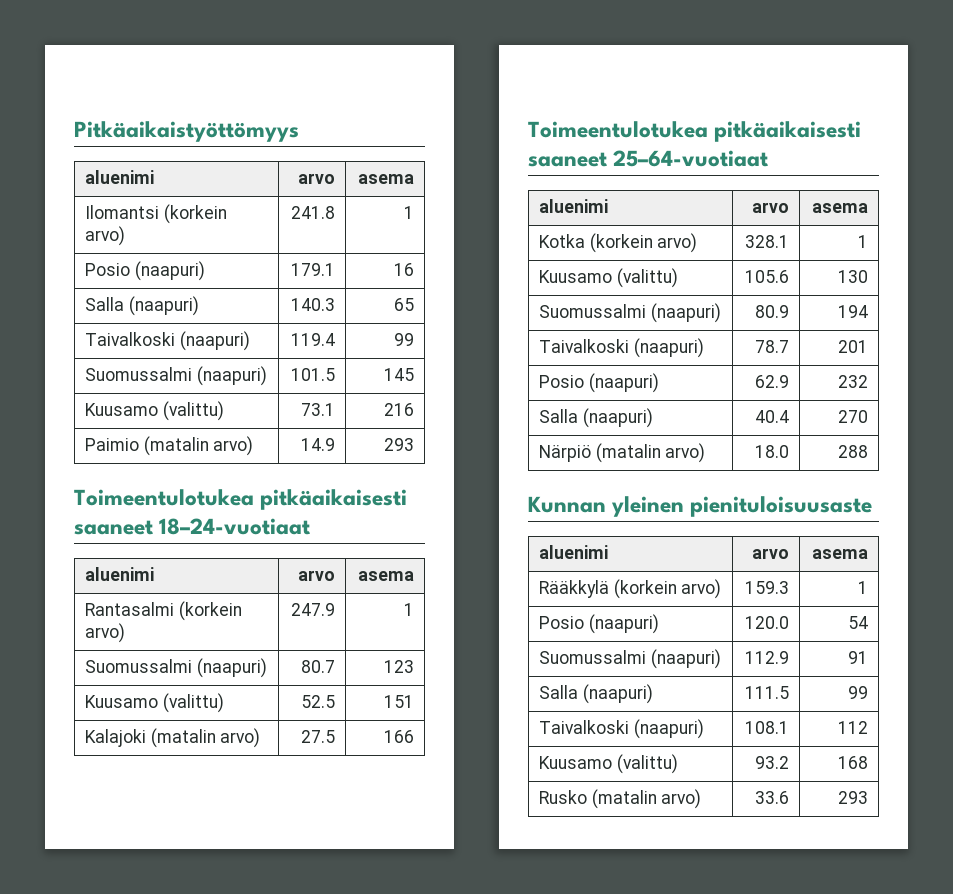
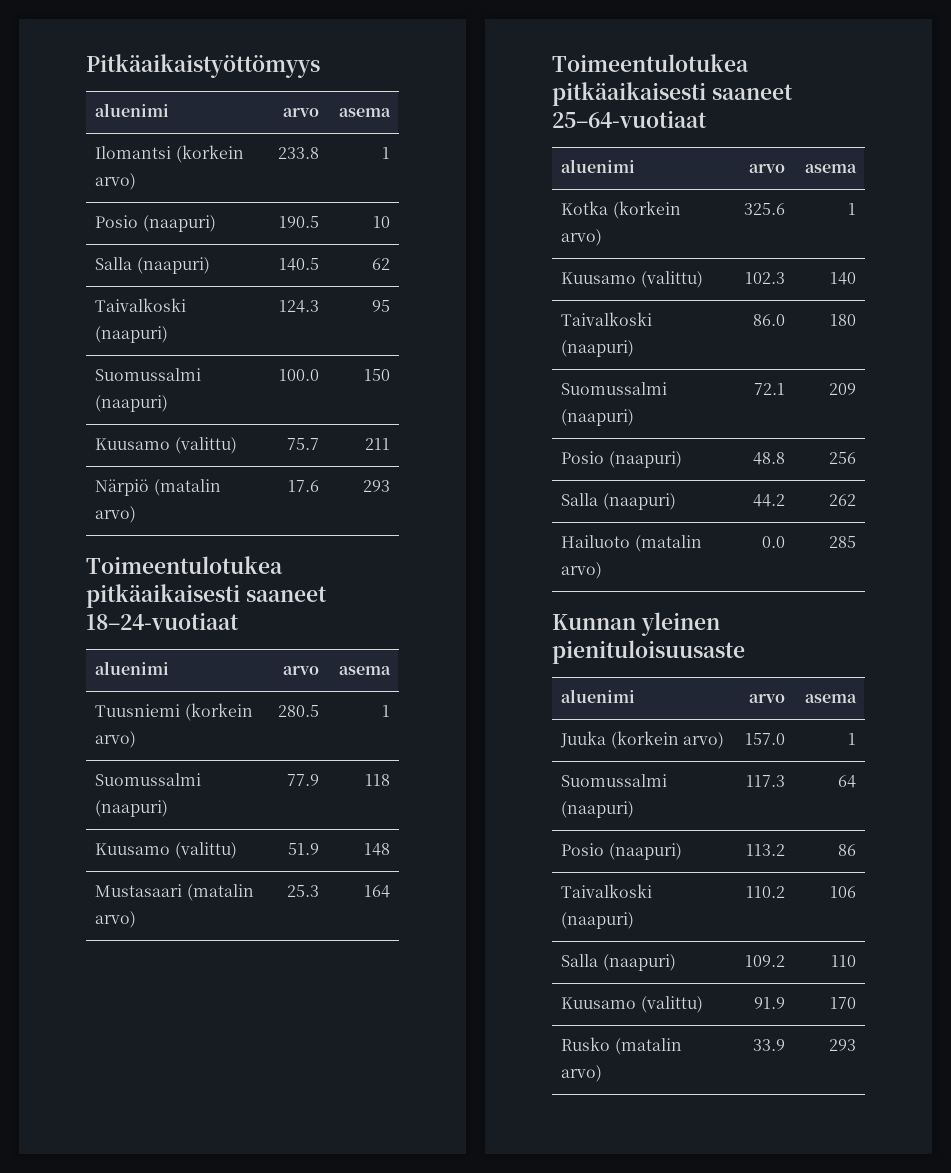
- Ilomantsi (korkein arvo) | 241.8 | 1
- Posio (naapuri) | 179.1 | 16
- Salla (naapuri) | 140.3 | 65
- Taivalkoski (naapuri) | 119.4 | 99
- Suomussalmi (naapuri) | 101.5 | 145
- Kuusamo (valittu) | 73.1 | 216
- Paimio (matalin arvo) | 14.9 | 293
+ Ilomantsi (korkein arvo) | 233.8 | 1
+ Posio (naapuri) | 190.5 | 10
+ Salla (naapuri) | 140.5 | 62
+ Taivalkoski (naapuri) | 124.3 | 95
+ Suomussalmi (naapuri) | 100.0 | 150
+ Kuusamo (valittu) | 75.7 | 211
+ Närpiö (matalin arvo) | 17.6 | 293
- Rantasalmi (korkein arvo) | 247.9 | 1
- Suomussalmi (naapuri) | 80.7 | 123
- Kuusamo (valittu) | 52.5 | 151
- Kalajoki (matalin arvo) | 27.5 | 166
+ Tuusniemi (korkein arvo) | 280.5 | 1
+ Suomussalmi (naapuri) | 77.9 | 118
+ Kuusamo (valittu) | 51.9 | 148
+ Mustasaari (matalin arvo) | 25.3 | 164
- Kotka (korkein arvo) | 328.1 | 1
+ Kotka (korkein arvo) | 325.6 | 1
- Kuusamo (valittu) | 105.6 | 130
- Suomussalmi (naapuri) | 80.9 | 194
- Taivalkoski (naapuri) | 78.7 | 201
- Posio (naapuri) | 62.9 | 232
- Salla (naapuri) | 40.4 | 270
- Närpiö (matalin arvo) | 18.0 | 288
+ Kuusamo (valittu) | 102.3 | 140
+ Taivalkoski (naapuri) | 86.0 | 180
+ Suomussalmi (naapuri) | 72.1 | 209
+ Posio (naapuri) | 48.8 | 256
+ Salla (naapuri) | 44.2 | 262
+ Hailuoto (matalin arvo) | 0.0 | 285
- Rääkkylä (korkein arvo) | 159.3 | 1
- Posio (naapuri) | 120.0 | 54
- Suomussalmi (naapuri) | 112.9 | 91
- Salla (naapuri) | 111.5 | 99
- Taivalkoski (naapuri) | 108.1 | 112
- Kuusamo (valittu) | 93.2 | 168
+ Juuka (korkein arvo) | 157.0 | 1
+ Suomussalmi (naapuri) | 117.3 | 64
+ Posio (naapuri) | 113.2 | 86
+ Taivalkoski (naapuri) | 110.2 | 106
+ Salla (naapuri) | 109.2 | 110
+ Kuusamo (valittu) | 91.9 | 170
- Rusko (matalin arvo) | 33.6 | 293
+ Rusko (matalin arvo) | 33.9 | 293

